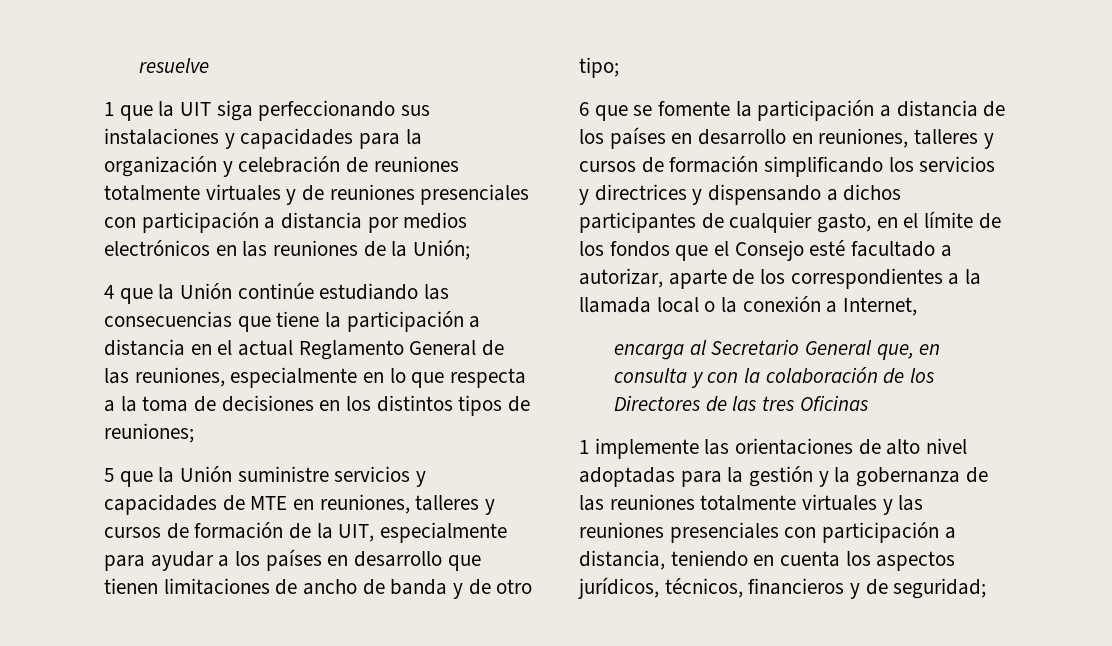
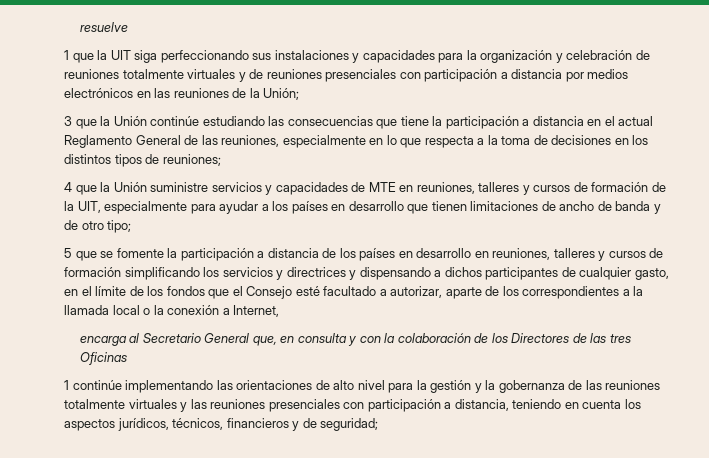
- 4 que la Unión continúe estudiando las consecuencias que tiene la participación a distancia en el actual Reglamento General de las reuniones, especialmente en lo que respecta a la toma de decisiones en los distintos tipos de reuniones;
+ 3 que la Unión continúe estudiando las consecuencias que tiene la participación a distancia en el actual Reglamento General de las reuniones, especialmente en lo que respecta a la toma de decisiones en los distintos tipos de reuniones;
- 5 que la Unión suministre servicios y capacidades de MTE en reuniones, talleres y cursos de formación de la UIT, especialmente para ayudar a los países en desarrollo que tienen limitaciones de ancho de banda y de otro tipo;
+ 4 que la Unión suministre servicios y capacidades de MTE en reuniones, talleres y cursos de formación de la UIT, especialmente para ayudar a los países en desarrollo que tienen limitaciones de ancho de banda y de otro tipo;
- 6 que se fomente la participación a distancia de los países en desarrollo en reuniones, talleres y cursos de formación simplificando los servicios y directrices y dispensando a dichos participantes de cualquier gasto, en el límite de los fondos que el Consejo esté facultado a autorizar, aparte de los correspondientes a la llamada local o la conexión a Internet,
+ 5 que se fomente la participación a distancia de los países en desarrollo en reuniones, talleres y cursos de formación simplificando los servicios y directrices y dispensando a dichos participantes de cualquier gasto, en el límite de los fondos que el Consejo esté facultado a autorizar, aparte de los correspondientes a la llamada local o la conexión a Internet,
- 1 implemente las orientaciones de alto nivel adoptadas para la gestión y la gobernanza de las reuniones totalmente virtuales y las reuniones presenciales con participación a distancia, teniendo en cuenta los aspectos jurídicos, técnicos, financieros y de seguridad;
+ 1 continúe implementando las orientaciones de alto nivel para la gestión y la gobernanza de las reuniones totalmente virtuales y las reuniones presenciales con participación a distancia, teniendo en cuenta los aspectos jurídicos, técnicos, financieros y de seguridad;

